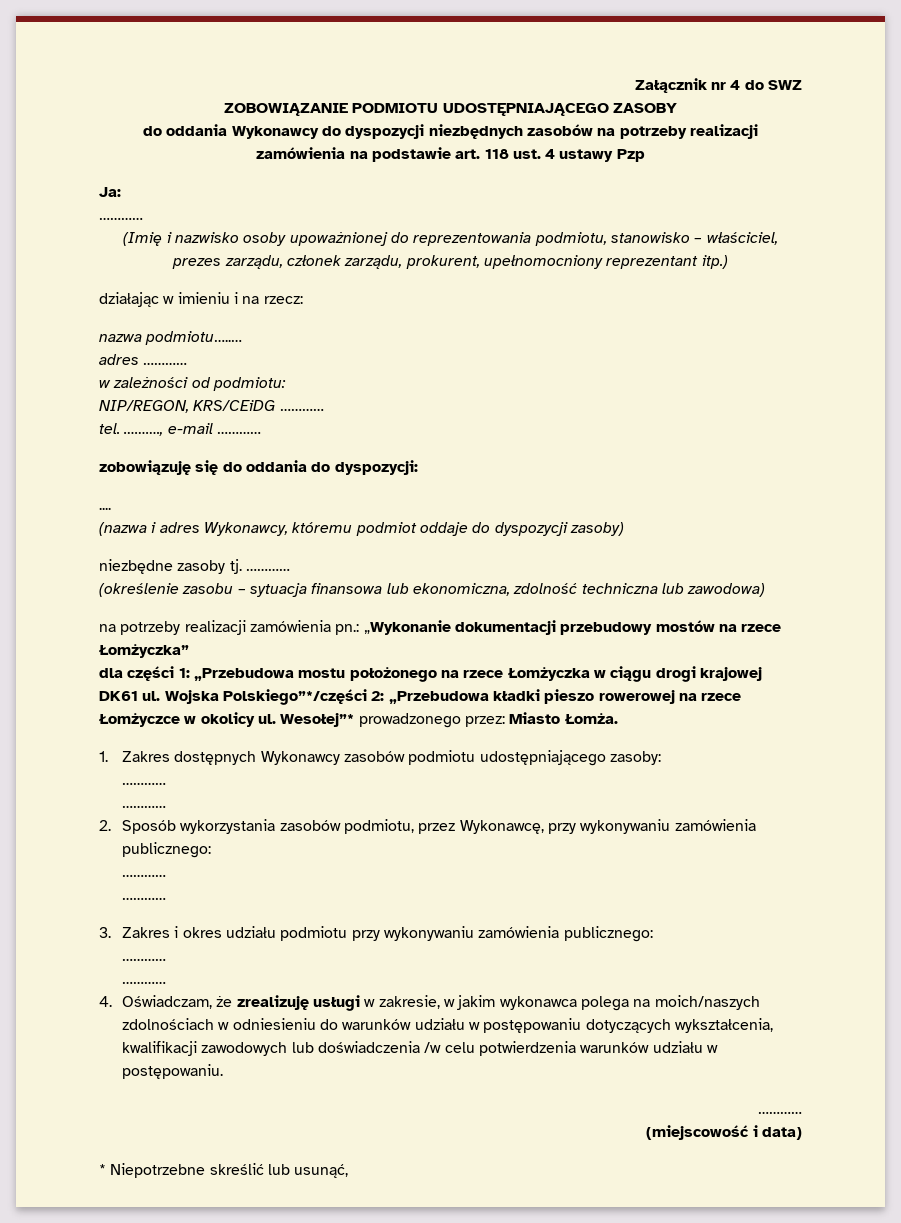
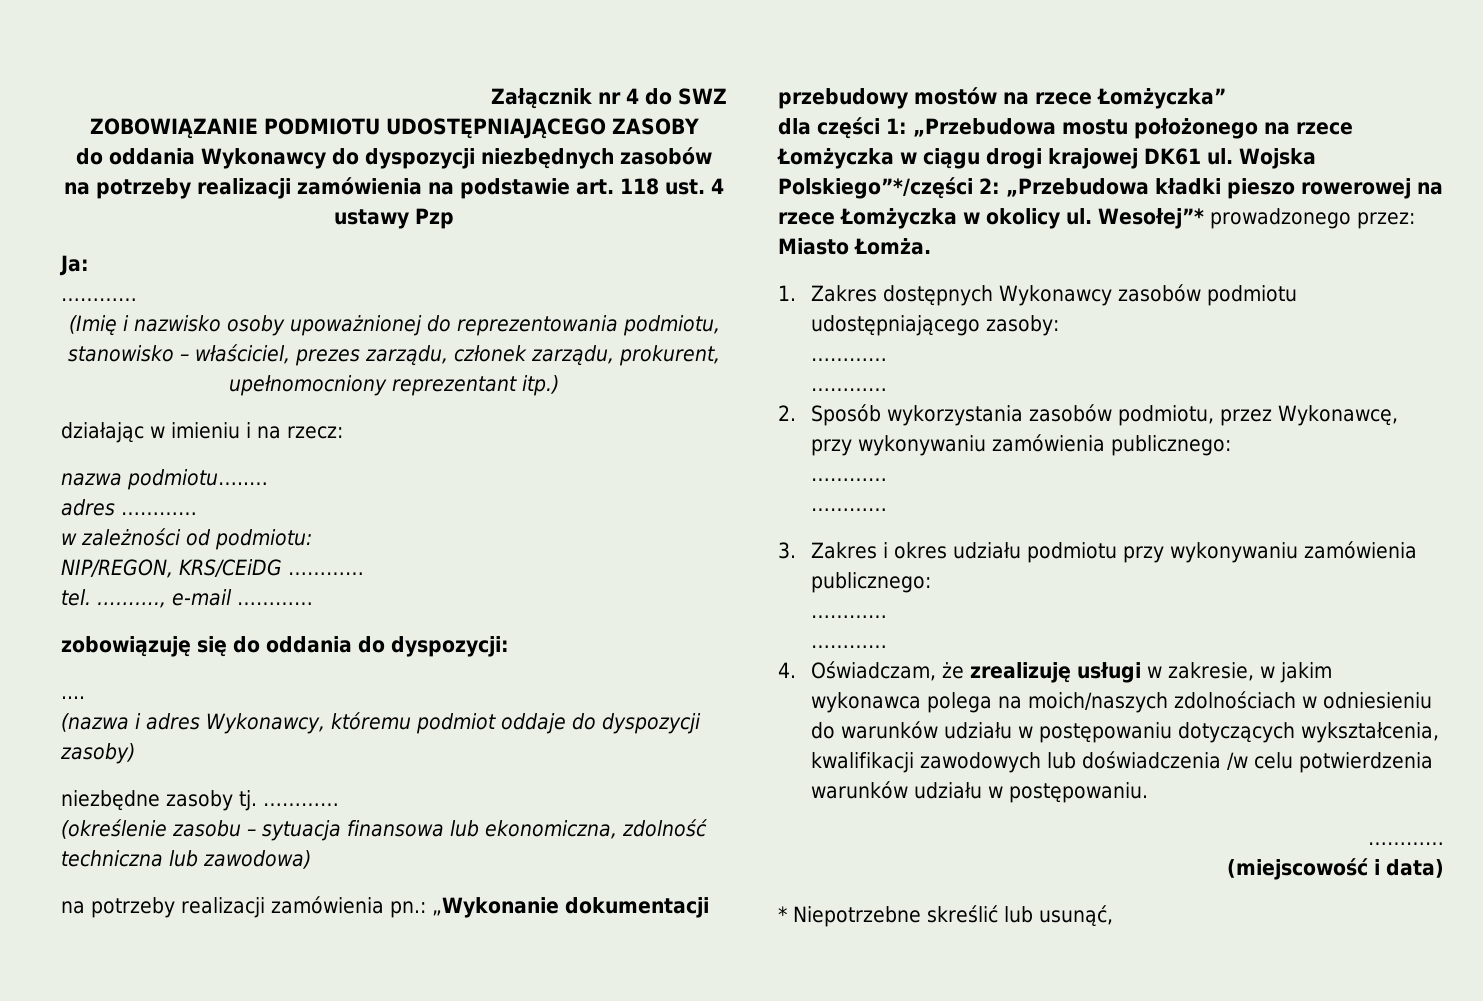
- Wojska Polskiego”*/części 2: „Przebudowa kładki pieszo rowerowej na rzece Łomżyczce w okolicy ul.
+ Wojska Polskiego”*/części 2: „Przebudowa kładki pieszo rowerowej na rzece Łomżyczka w okolicy ul.

